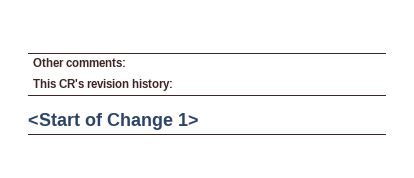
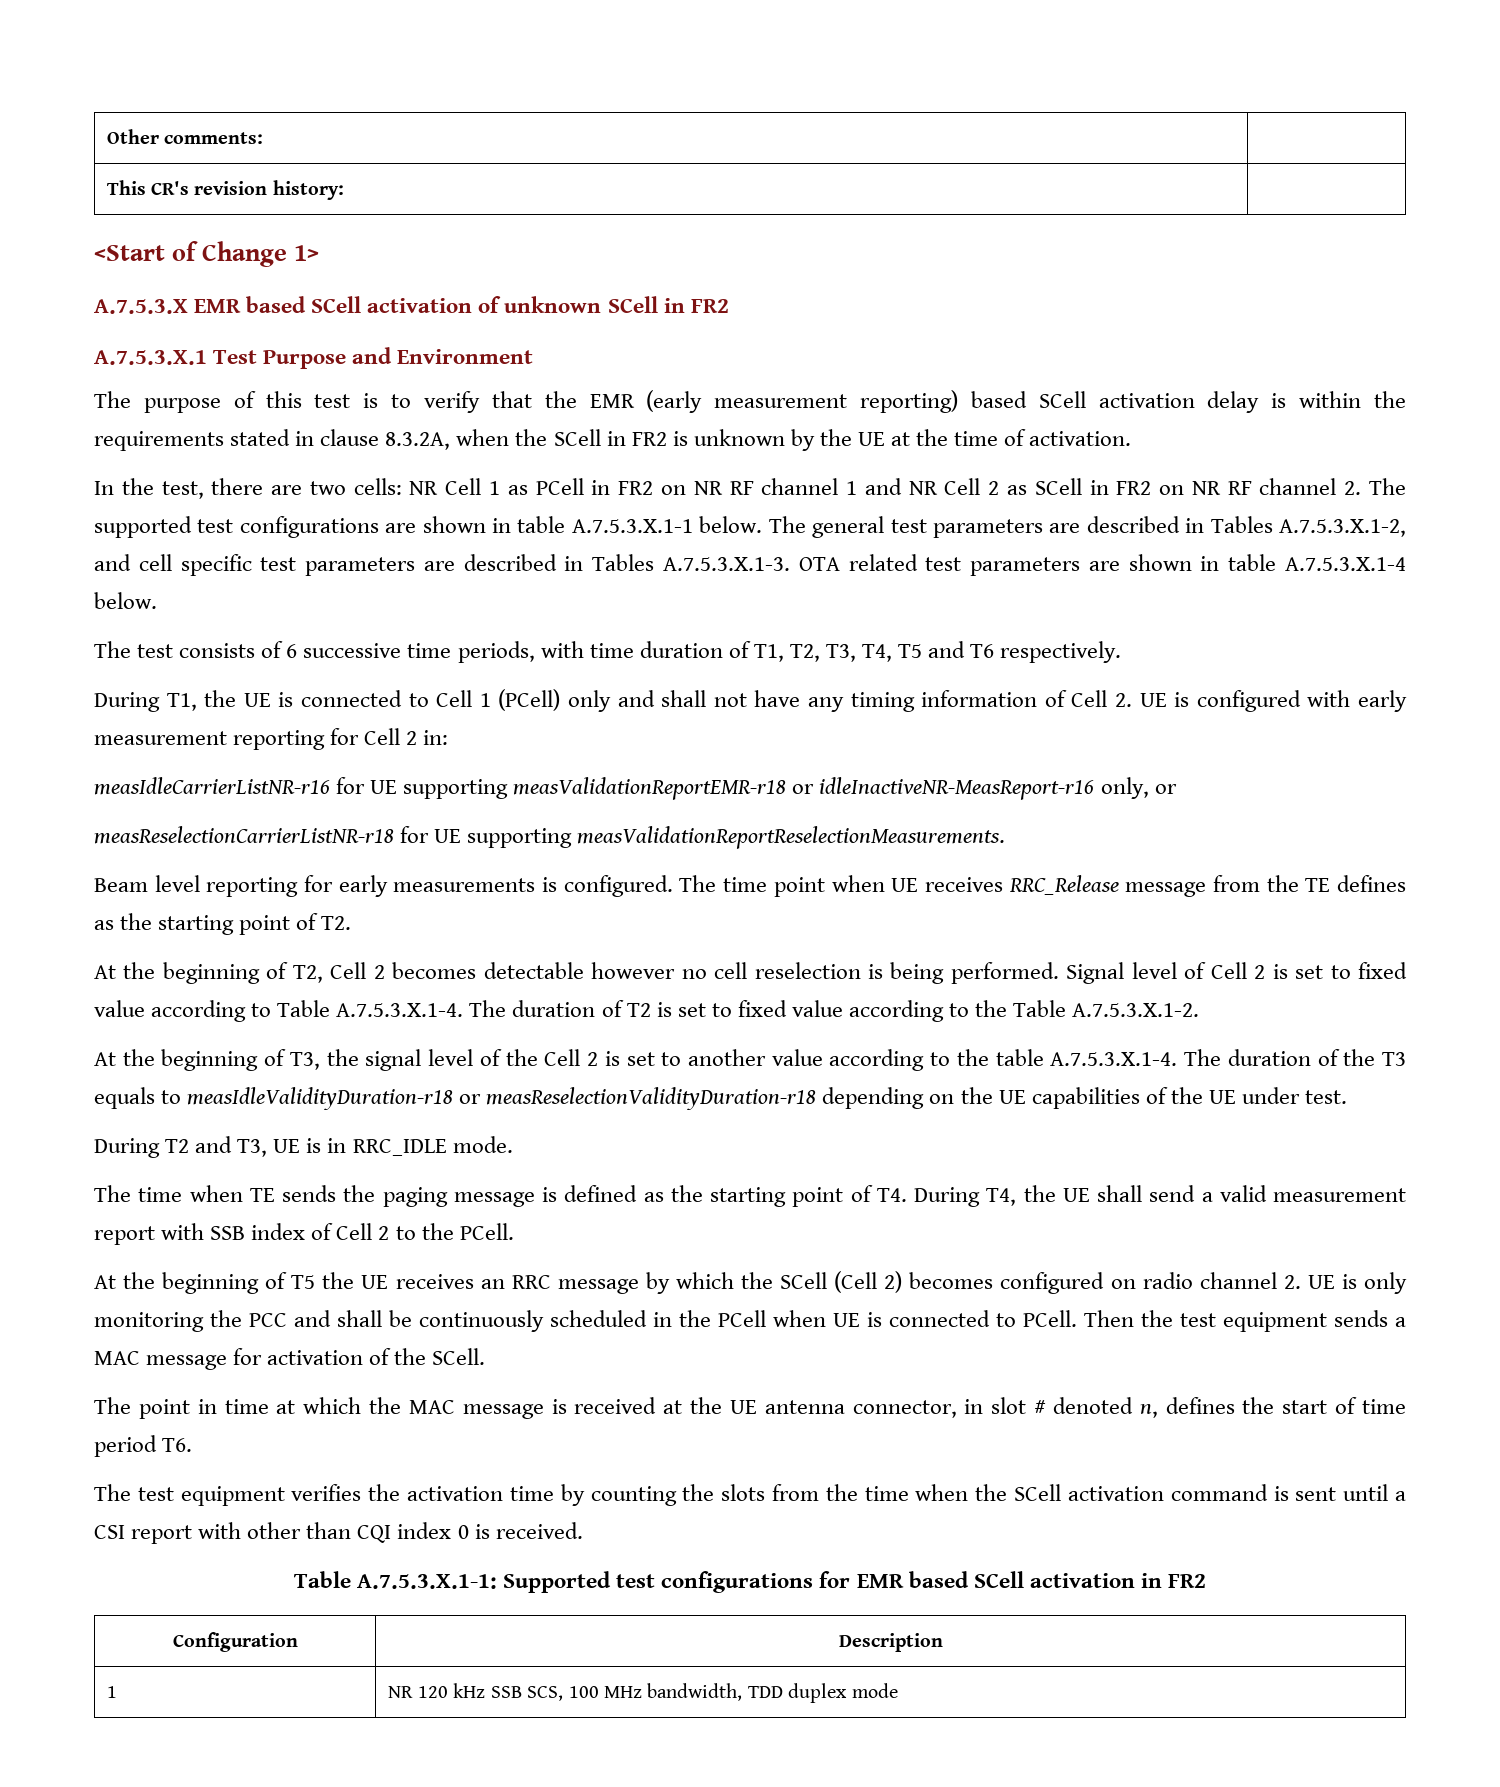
+ A.7.5.3.X EMR based SCell activation of unknown SCell in FR2
+ A.7.5.3.X.1 Test Purpose and Environment
+ The purpose of this test is to verify that the EMR (early measurement reporting) based SCell activation delay is within the requirements stated in clause 8.3.2A, when the SCell in FR2 is unknown by the UE at the time of activation.
+ In the test, there are two cells: NR Cell 1 as PCell in FR2 on NR RF channel 1 and NR Cell 2 as SCell in FR2 on NR RF channel 2. The supported test configurations are shown in table A.7.5.3.X.1-1 below. The general test parameters are described in Tables A.7.5.3.X.1-2, and cell specific test parameters are described in Tables A.7.5.3.X.1-3. OTA related test parameters are shown in table A.7.5.3.X.1-4 below.
+ The test consists of 6 successive time periods, with time duration of T1, T2, T3, T4, T5 and T6 respectively.
+ During T1, the UE is connected to Cell 1 (PCell) only and shall not have any timing information of Cell 2. UE is configured with early measurement reporting for Cell 2 in:
+ measIdleCarrierListNR-r16 for UE supporting measValidationReportEMR-r18 or idleInactiveNR-MeasReport-r16 only, or
+ measReselectionCarrierListNR-r18 for UE supporting measValidationReportReselectionMeasurements.
+ Beam level reporting for early measurements is configured. The time point when UE receives RRC_Release message from the TE defines as the starting point of T2.
+ At the beginning of T2, Cell 2 becomes detectable however no cell reselection is being performed. Signal level of Cell 2 is set to fixed value according to Table A.7.5.3.X.1-4. The duration of T2 is set to fixed value according to the Table A.7.5.3.X.1-2.
+ At the beginning of T3, the signal level of the Cell 2 is set to another value according to the table A.7.5.3.X.1-4. The duration of the T3 equals to measIdleValidityDuration-r18 or measReselectionValidityDuration-r18 depending on the UE capabilities of the UE under test.
+ During T2 and T3, UE is in RRC_IDLE mode.
+ The time when TE sends the paging message is defined as the starting point of T4. During T4, the UE shall send a valid measurement report with SSB index of Cell 2 to the PCell.
+ At the beginning of T5 the UE receives an RRC message by which the SCell (Cell 2) becomes configured on radio channel 2. UE is only monitoring the PCC and shall be continuously scheduled in the PCell when UE is connected to PCell. Then the test equipment sends a MAC message for activation of the SCell.
+ The point in time at which the MAC message is received at the UE antenna connector, in slot # denoted n, defines the start of time period T6.
+ The test equipment verifies the activation time by counting the slots from the time when the SCell activation command is sent until a CSI report with other than CQI index 0 is received.
+ Table A.7.5.3.X.1-1: Supported test configurations for EMR based SCell activation in FR2
+ Configuration | Description
+ 1 | NR 120 kHz SSB SCS, 100 MHz bandwidth, TDD duplex mode

